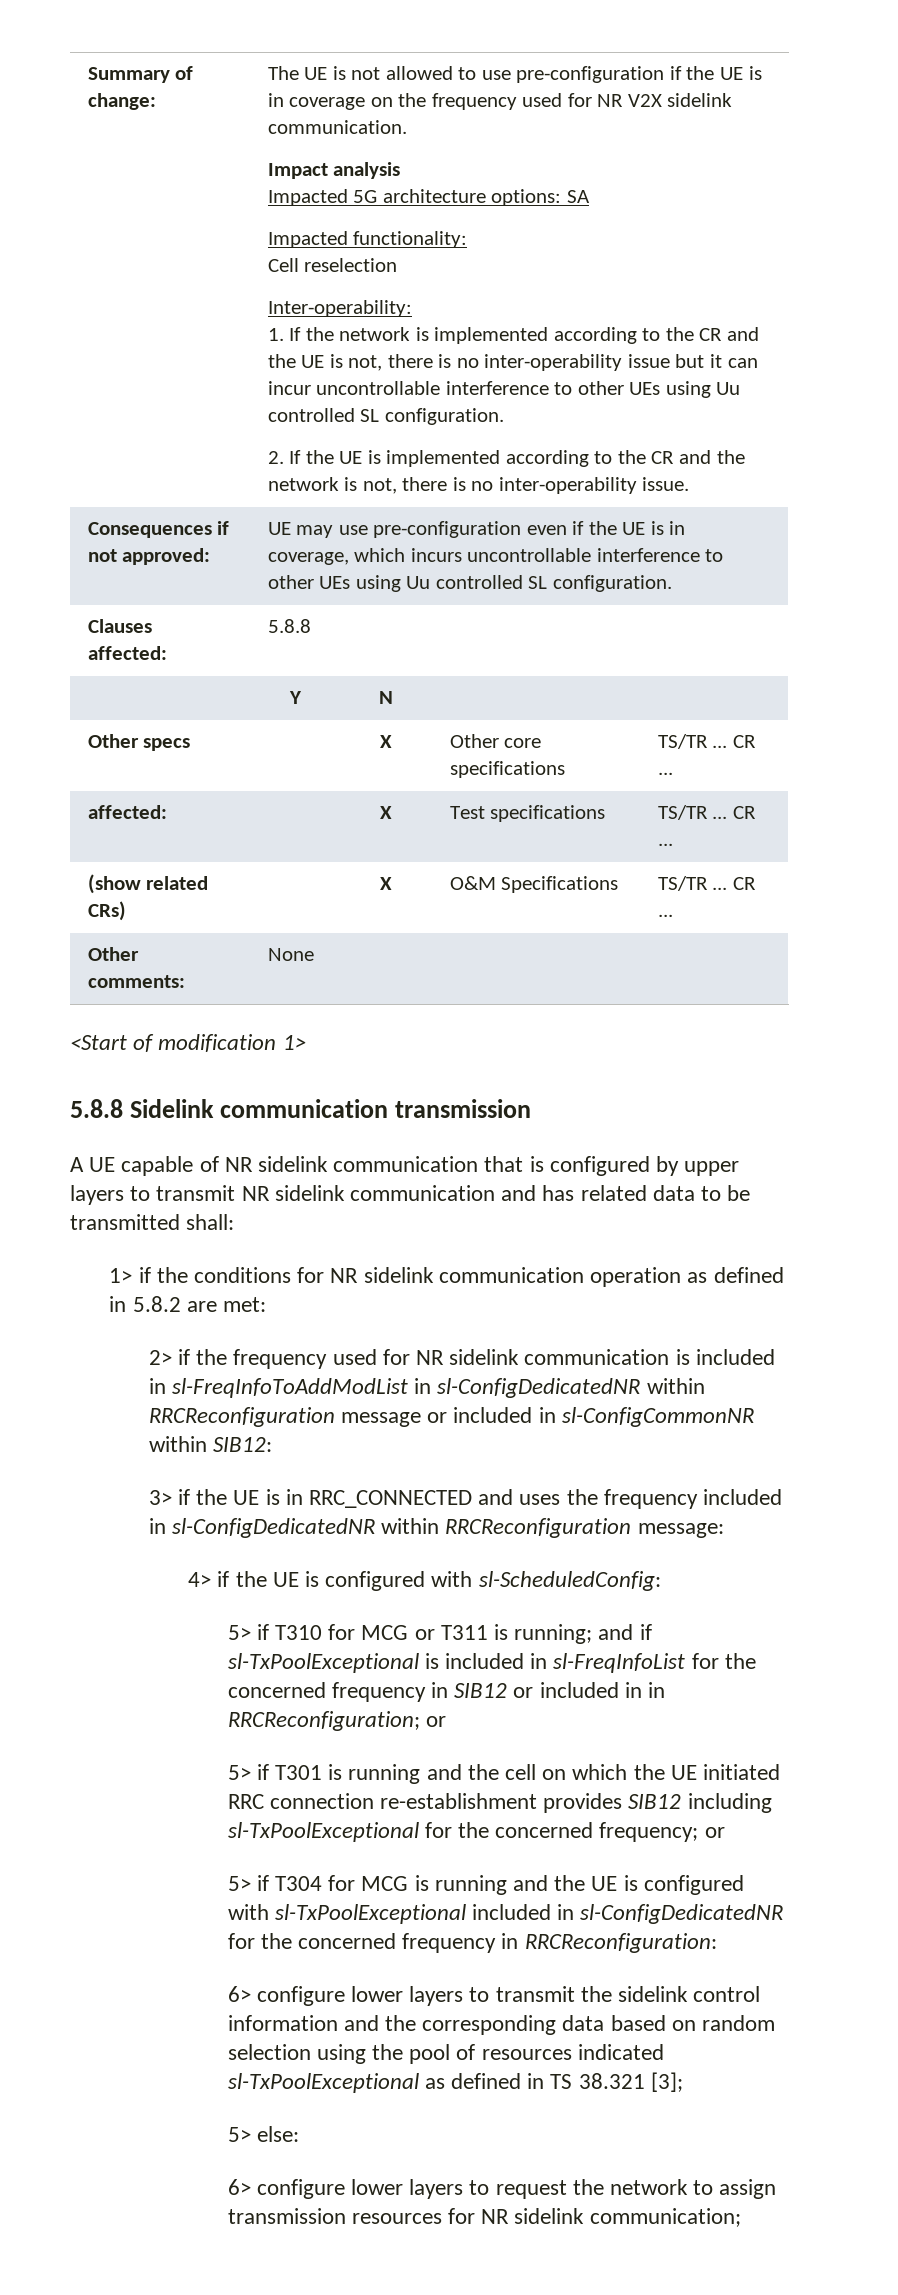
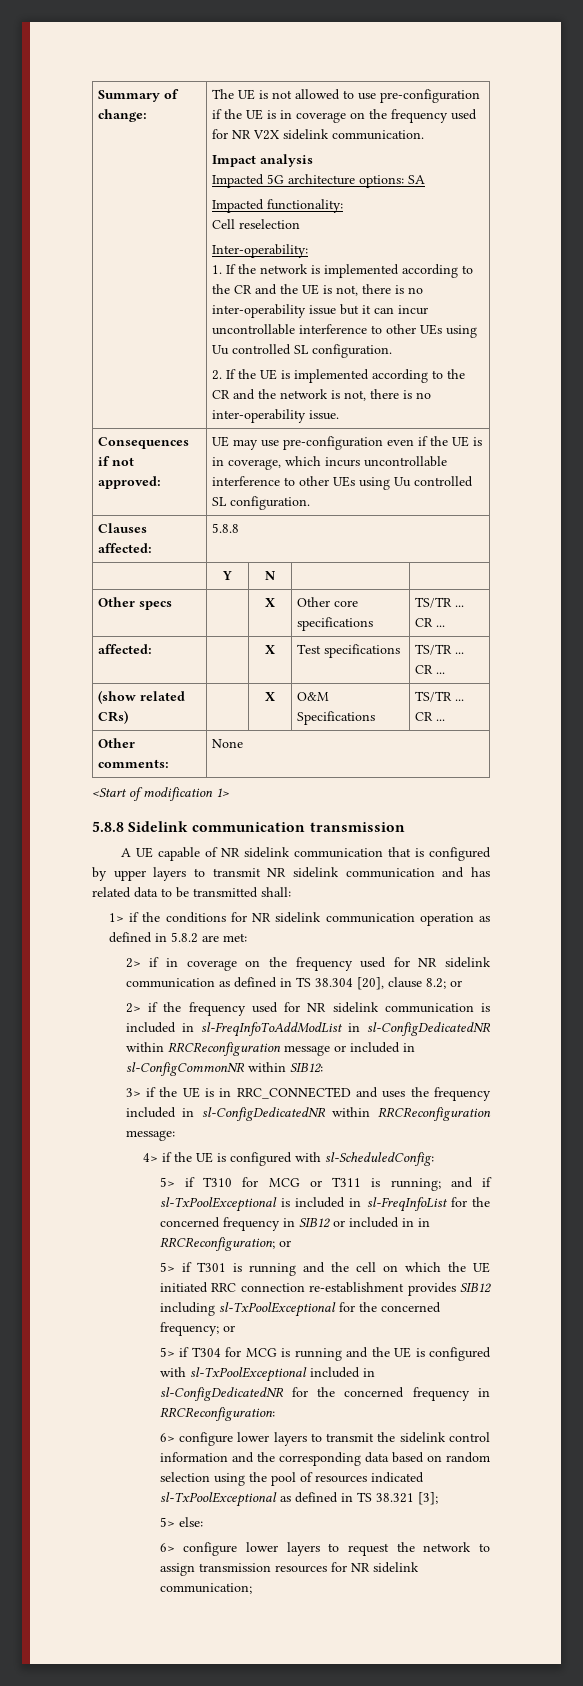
+ 2> if in coverage on the frequency used for NR sidelink communication as defined in TS 38.304 [20], clause 8.2; or

